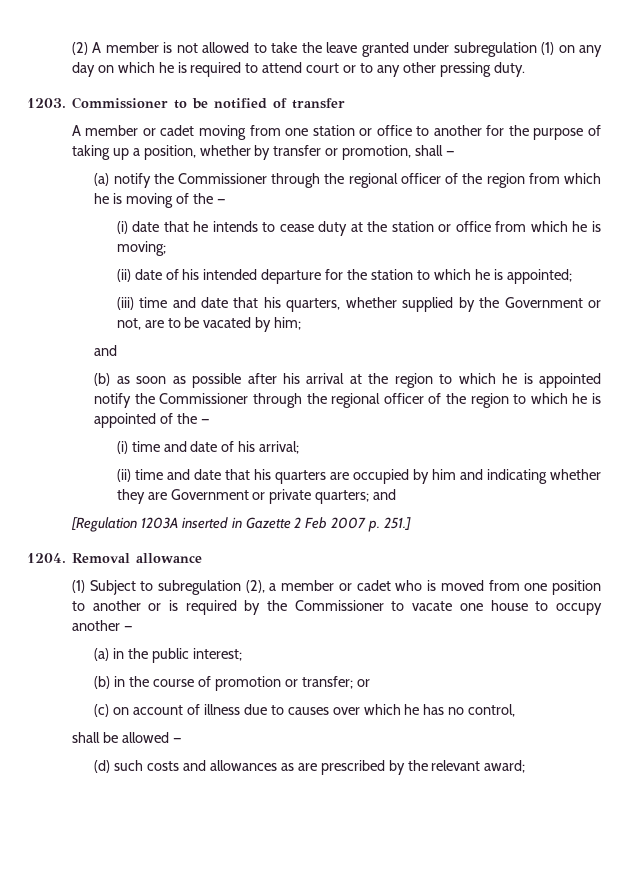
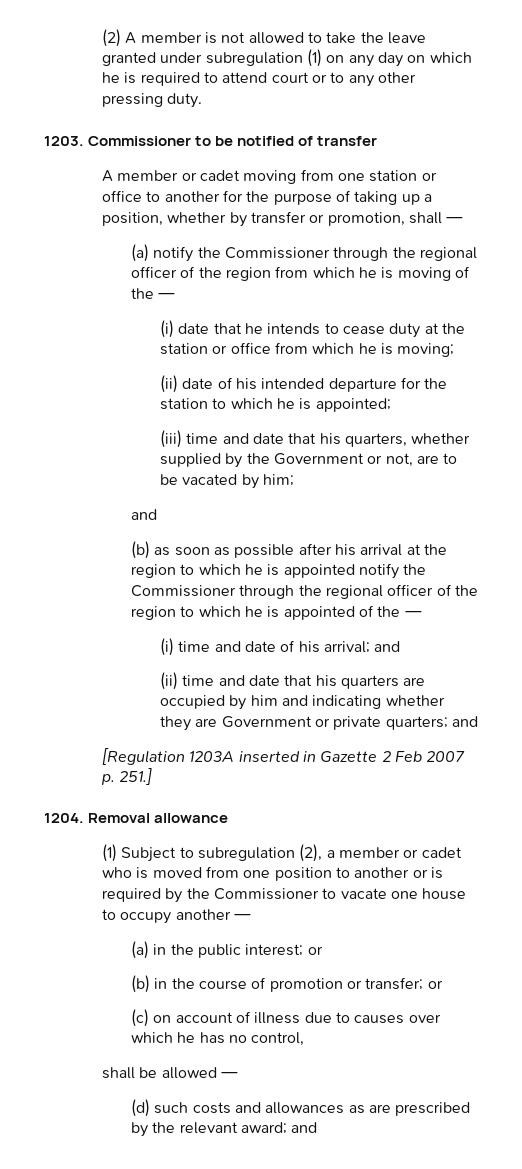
- (i) time and date of his arrival;
+ (i) time and date of his arrival; and
- (a) in the public interest;
+ (a) in the public interest; or
- (d) such costs and allowances as are prescribed by the relevant award;
+ (d) such costs and allowances as are prescribed by the relevant award; and

